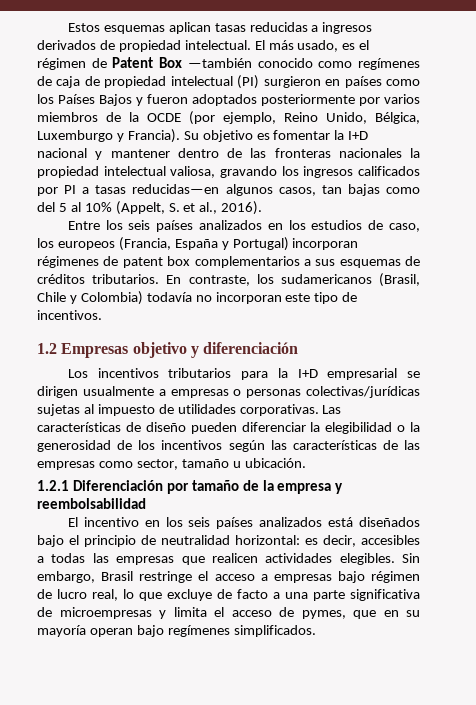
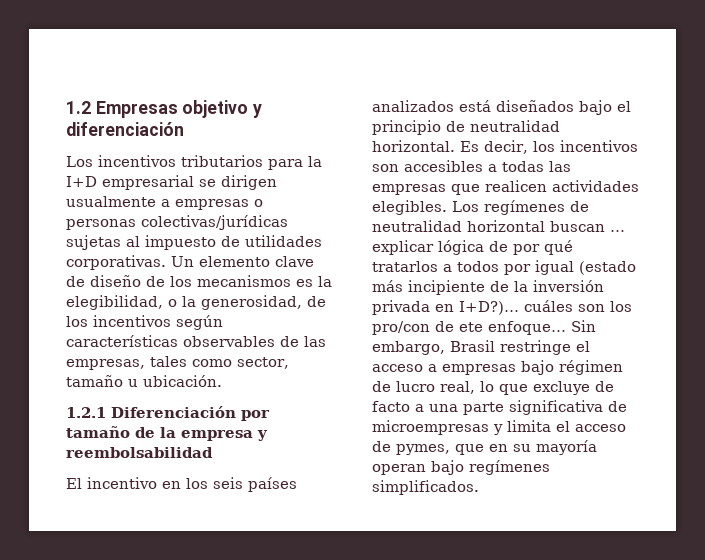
- Estos esquemas aplican tasas reducidas a ingresos derivados de propiedad intelectual. El más usado, es el régimen de Patent Box —también conocido como regímenes de caja de propiedad intelectual (PI) surgieron en países como los Países Bajos y fueron adoptados posteriormente por varios miembros de la OCDE (por ejemplo, Reino Unido, Bélgica, Luxemburgo y Francia). Su objetivo es fomentar la I+D nacional y mantener dentro de las fronteras nacionales la propiedad intelectual valiosa, gravando los ingresos calificados por PI a tasas reducidas—en algunos casos, tan bajas como del 5 al 10% (Appelt, S. et al., 2016).
- Entre los seis países analizados en los estudios de caso, los europeos (Francia, España y Portugal) incorporan régimenes de patent box complementarios a sus esquemas de créditos tributarios. En contraste, los sudamericanos (Brasil, Chile y Colombia) todavía no incorporan este tipo de incentivos.
- Las características de diseño pueden diferenciar la elegibilidad o la generosidad de los incentivos según las características de las empresas como sector, tamaño u ubicación.
+ Un elemento clave de diseño de los mecanismos es la elegibilidad, o la generosidad, de los incentivos según características observables de las empresas, tales como sector, tamaño u ubicación.
- El incentivo en los seis países analizados está diseñados bajo el principio de neutralidad horizontal: es decir, accesibles a todas las empresas que realicen actividades elegibles.
+ El incentivo en los seis países analizados está diseñados bajo el principio de neutralidad horizontal. Es decir, los incentivos son accesibles a todas las empresas que realicen actividades elegibles.
+ Los regímenes de neutralidad horizontal buscan … explicar lógica de por qué tratarlos a todos por igual (estado más incipiente de la inversión privada en I+D?)… cuáles son los pro/con de ete enfoque…

